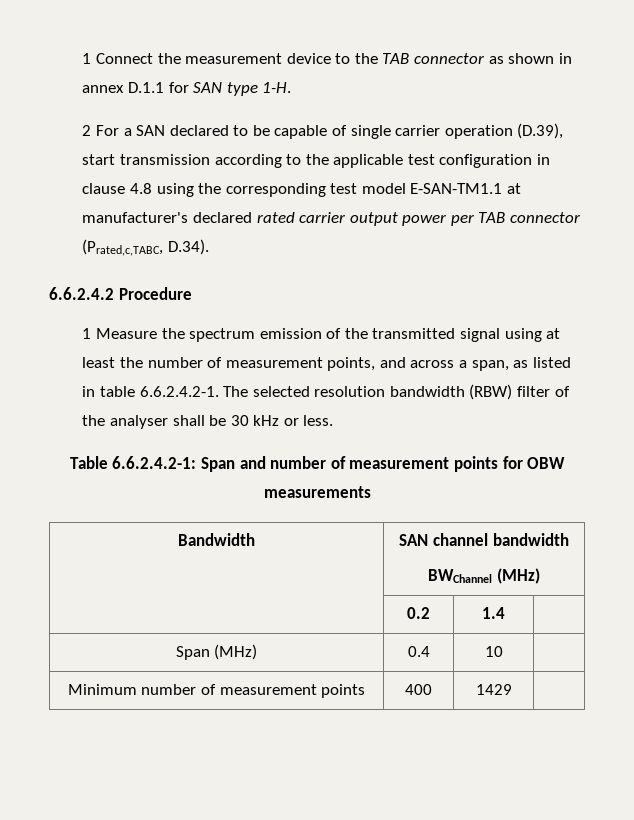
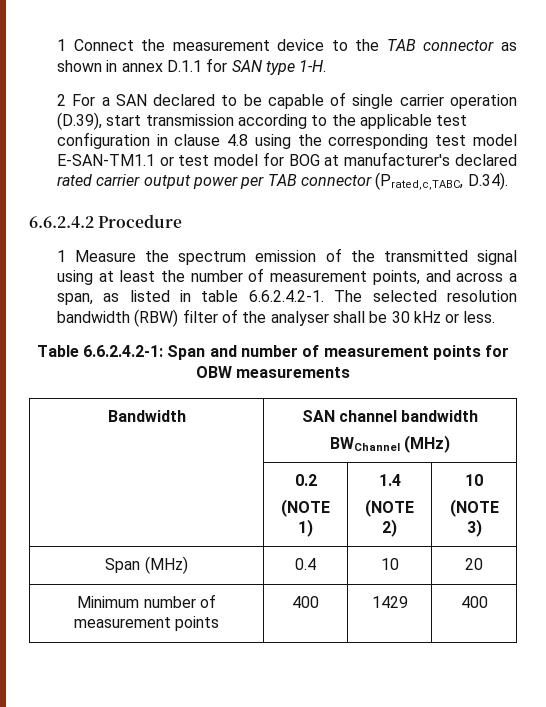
- 2 For a SAN declared to be capable of single carrier operation (D.39), start transmission according to the applicable test configuration in clause 4.8 using the corresponding test model E-SAN-TM1.1 at manufacturer's declared rated carrier output power per TAB connector (Prated,c,TABC, D.34).
+ 2 For a SAN declared to be capable of single carrier operation (D.39), start transmission according to the applicable test configuration in clause 4.8 using the corresponding test model E-SAN-TM1.1 or test model for BOG at manufacturer's declared rated carrier output power per TAB connector (Prated,c,TABC, D.34).
- | 0.2 | 1.4 |
+ | 0.2
+ (NOTE 1) | 1.4
+ (NOTE 2) | 10
+ (NOTE 3)
- Span (MHz) | 0.4 | 10 |
+ Span (MHz) | 0.4 | 10 | 20
- Minimum number of measurement points | 400 | 1429 |
+ Minimum number of measurement points | 400 | 1429 | 400

